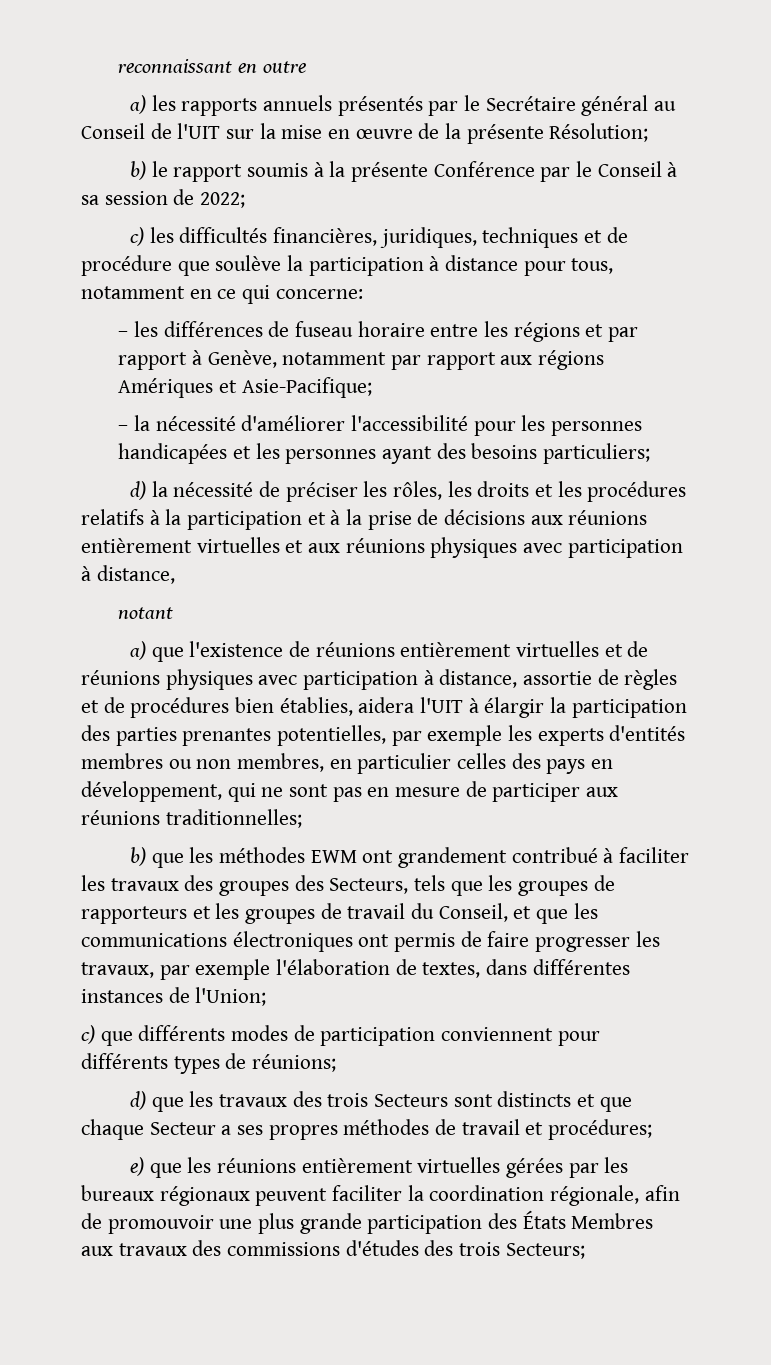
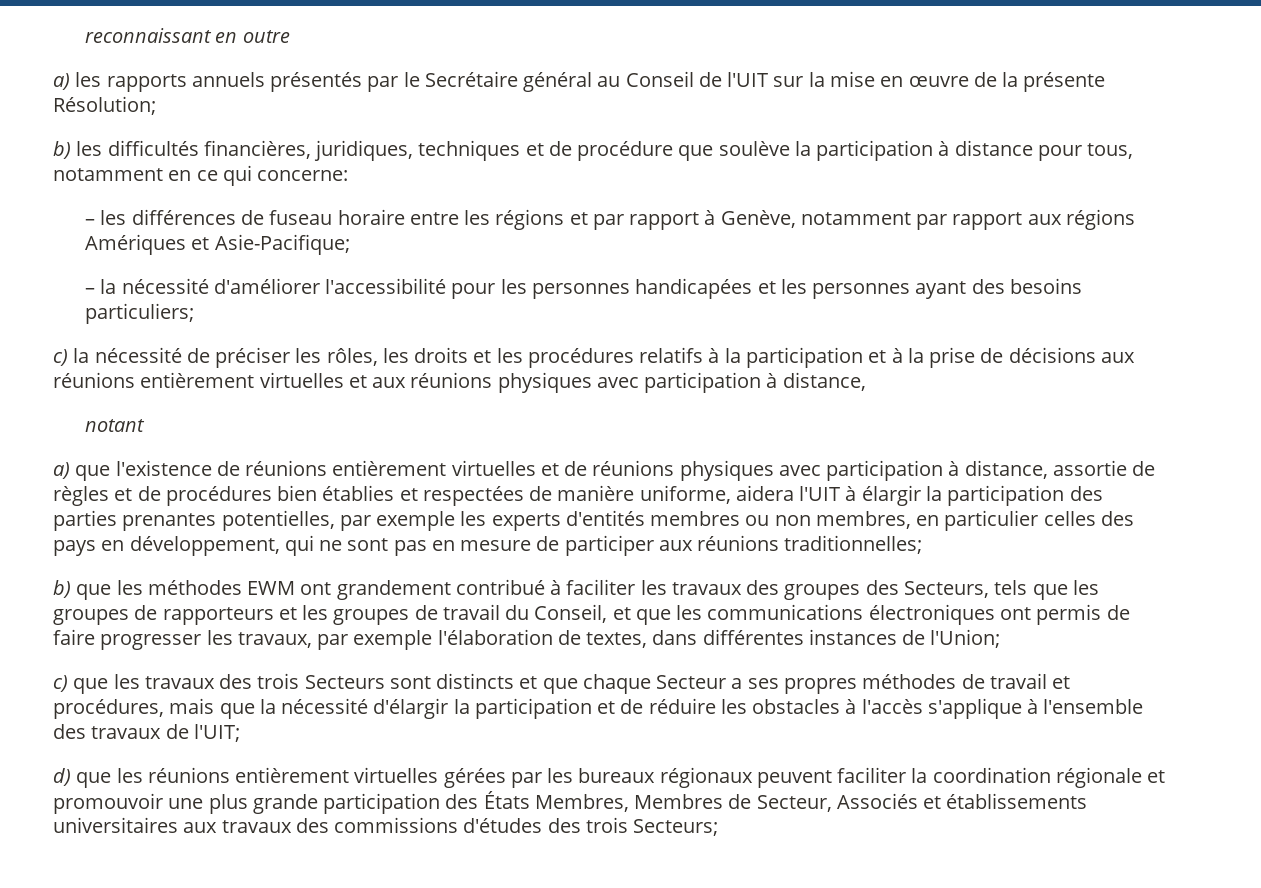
- b) le rapport soumis à la présente Conférence par le Conseil à sa session de 2022;
- c) les difficultés financières, juridiques, techniques et de procédure que soulève la participation à distance pour tous, notamment en ce qui concerne:
+ b) les difficultés financières, juridiques, techniques et de procédure que soulève la participation à distance pour tous, notamment en ce qui concerne:
- d) la nécessité de préciser les rôles, les droits et les procédures relatifs à la participation et à la prise de décisions aux réunions entièrement virtuelles et aux réunions physiques avec participation à distance,
+ c) la nécessité de préciser les rôles, les droits et les procédures relatifs à la participation et à la prise de décisions aux réunions entièrement virtuelles et aux réunions physiques avec participation à distance,
- a) que l'existence de réunions entièrement virtuelles et de réunions physiques avec participation à distance, assortie de règles et de procédures bien établies, aidera l'UIT à élargir la participation des parties prenantes potentielles, par exemple les experts d'entités membres ou non membres, en particulier celles des pays en développement, qui ne sont pas en mesure de participer aux réunions traditionnelles;
+ a) que l'existence de réunions entièrement virtuelles et de réunions physiques avec participation à distance, assortie de règles et de procédures bien établies et respectées de manière uniforme, aidera l'UIT à élargir la participation des parties prenantes potentielles, par exemple les experts d'entités membres ou non membres, en particulier celles des pays en développement, qui ne sont pas en mesure de participer aux réunions traditionnelles;
- c) que différents modes de participation conviennent pour différents types de réunions;
- d) que les travaux des trois Secteurs sont distincts et que chaque Secteur a ses propres méthodes de travail et procédures;
- e) que les réunions entièrement virtuelles gérées par les bureaux régionaux peuvent faciliter la coordination régionale, afin de promouvoir une plus grande participation des États Membres aux travaux des commissions d'études des trois Secteurs;
+ c) que les travaux des trois Secteurs sont distincts et que chaque Secteur a ses propres méthodes de travail et procédures, mais que la nécessité d'élargir la participation et de réduire les obstacles à l'accès s'applique à l'ensemble des travaux de l'UIT;
+ d) que les réunions entièrement virtuelles gérées par les bureaux régionaux peuvent faciliter la coordination régionale et promouvoir une plus grande participation des États Membres, Membres de Secteur, Associés et établissements universitaires aux travaux des commissions d'études des trois Secteurs;

